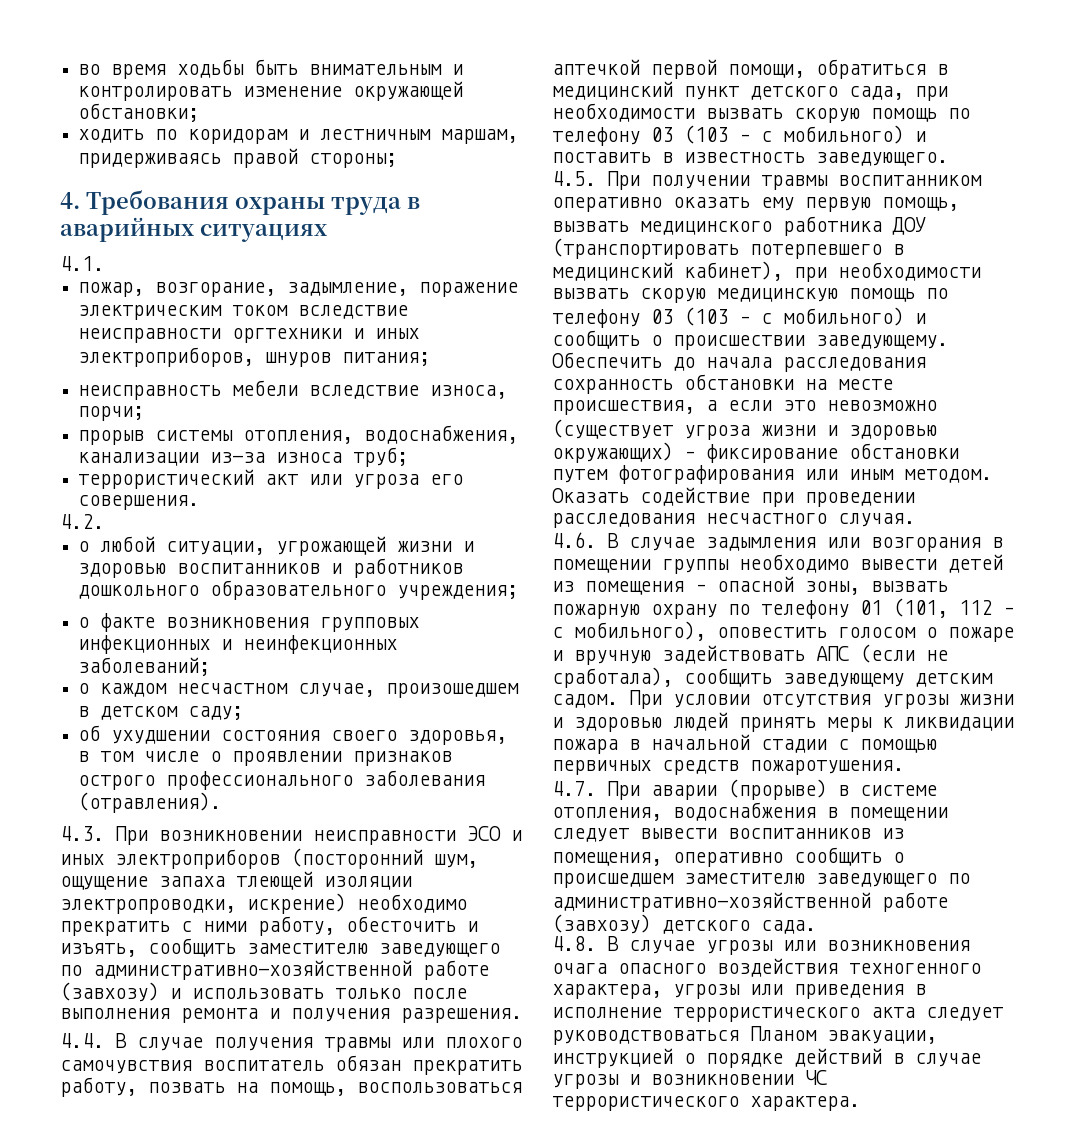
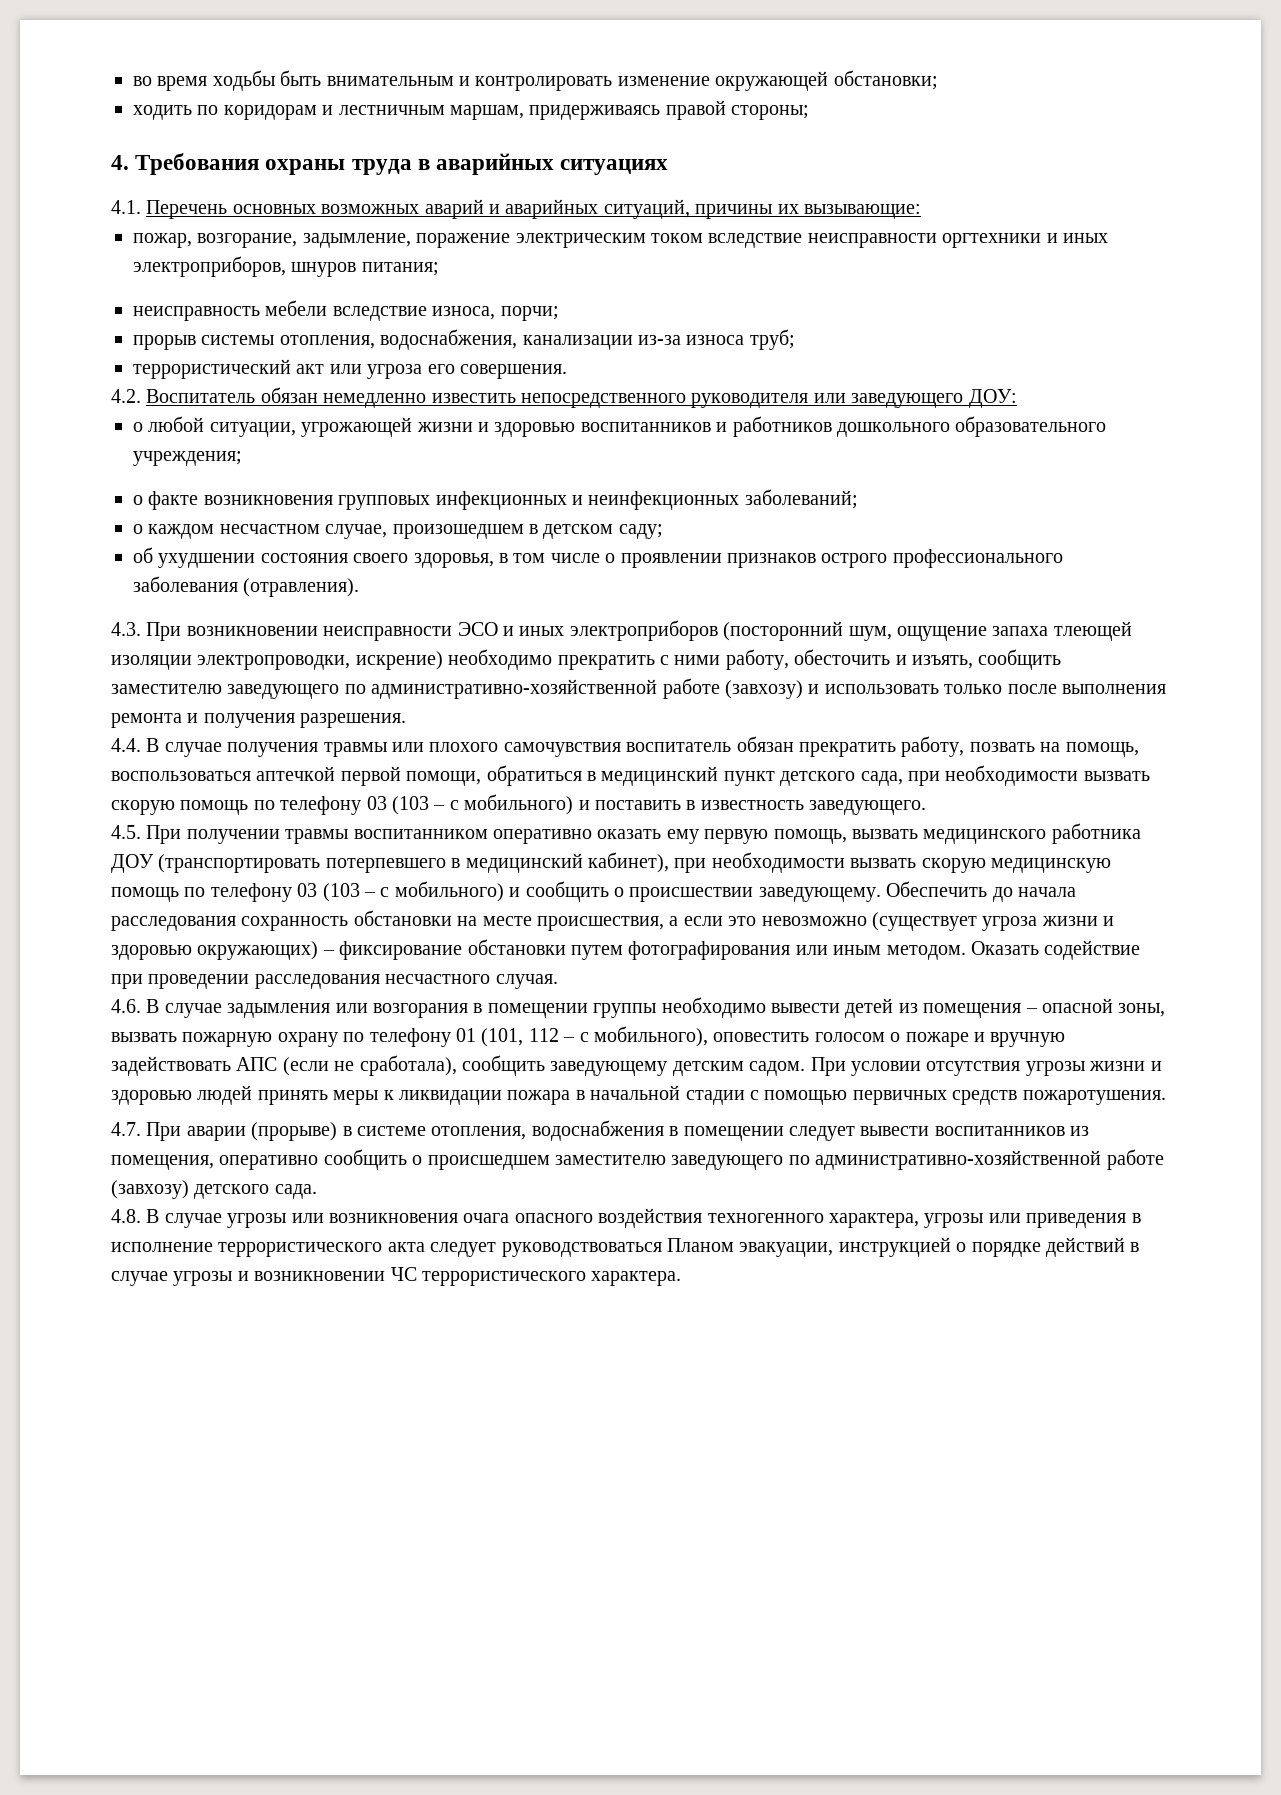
- 4.1.
+ 4.1. Перечень основных возможных аварий и аварийных ситуаций, причины их вызывающие:
- 4.2.
+ 4.2. Воспитатель обязан немедленно известить непосредственного руководителя или заведующего ДОУ:

